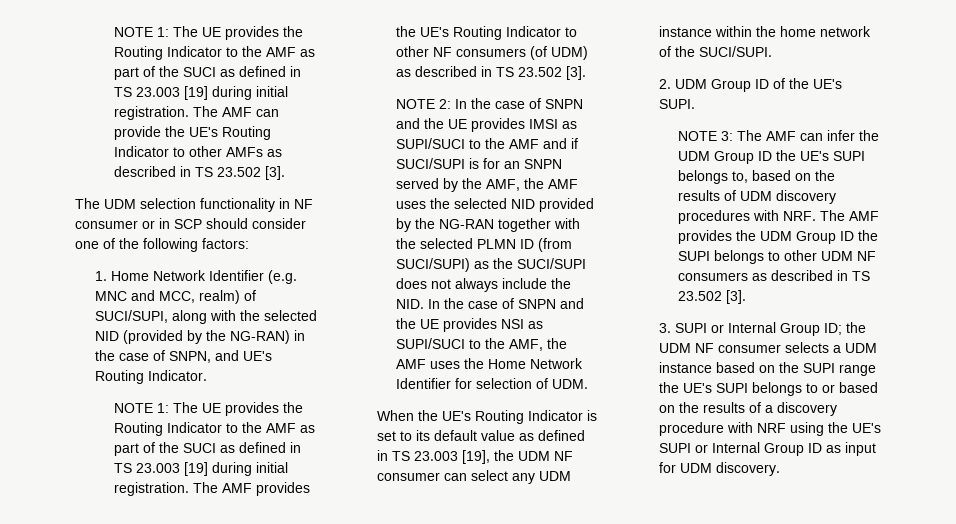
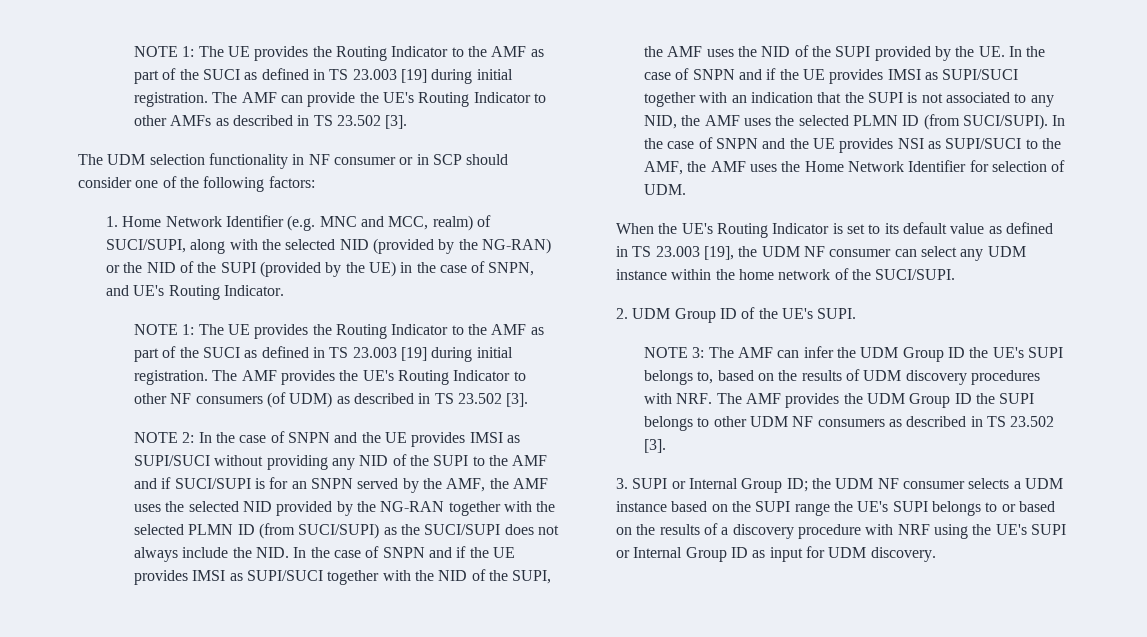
- 1. Home Network Identifier (e.g. MNC and MCC, realm) of SUCI/SUPI, along with the selected NID (provided by the NG-RAN) in the case of SNPN, and UE's Routing Indicator.
+ 1. Home Network Identifier (e.g. MNC and MCC, realm) of SUCI/SUPI, along with the selected NID (provided by the NG-RAN) or the NID of the SUPI (provided by the UE) in the case of SNPN, and UE's Routing Indicator.
- In the case of SNPN and the UE provides IMSI as SUPI/SUCI to the AMF and if SUCI/SUPI is for an SNPN served by the AMF, the AMF uses the selected NID provided by the NG-RAN together with the selected PLMN ID (from SUCI/SUPI) as the SUCI/SUPI does not always include the NID. In the case of SNPN and the UE provides NSI as SUPI/SUCI to the AMF, the AMF uses the Home Network Identifier for selection of UDM.
+ In the case of SNPN and the UE provides IMSI as SUPI/SUCI without providing any NID of the SUPI to the AMF and if SUCI/SUPI is for an SNPN served by the AMF, the AMF uses the selected NID provided by the NG-RAN together with the selected PLMN ID (from SUCI/SUPI) as the SUCI/SUPI does not always include the NID. In the case of SNPN and if the UE provides IMSI as SUPI/SUCI together with the NID of the SUPI, the AMF uses the NID of the SUPI provided by the UE. In the case of SNPN and if the UE provides IMSI as SUPI/SUCI together with an indication that the SUPI is not associated to any NID, the AMF uses the selected PLMN ID (from SUCI/SUPI). In the case of SNPN and the UE provides NSI as SUPI/SUCI to the AMF, the AMF uses the Home Network Identifier for selection of UDM.

